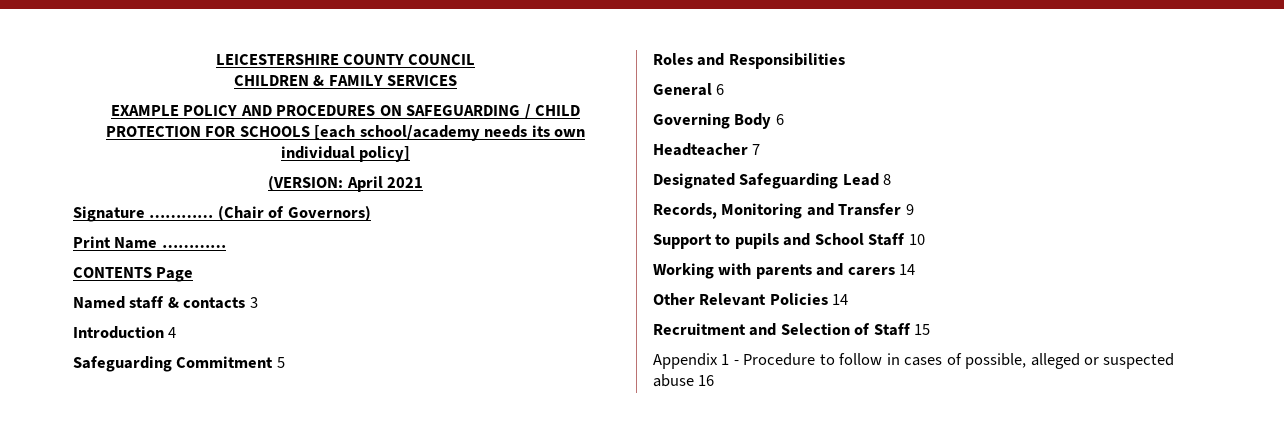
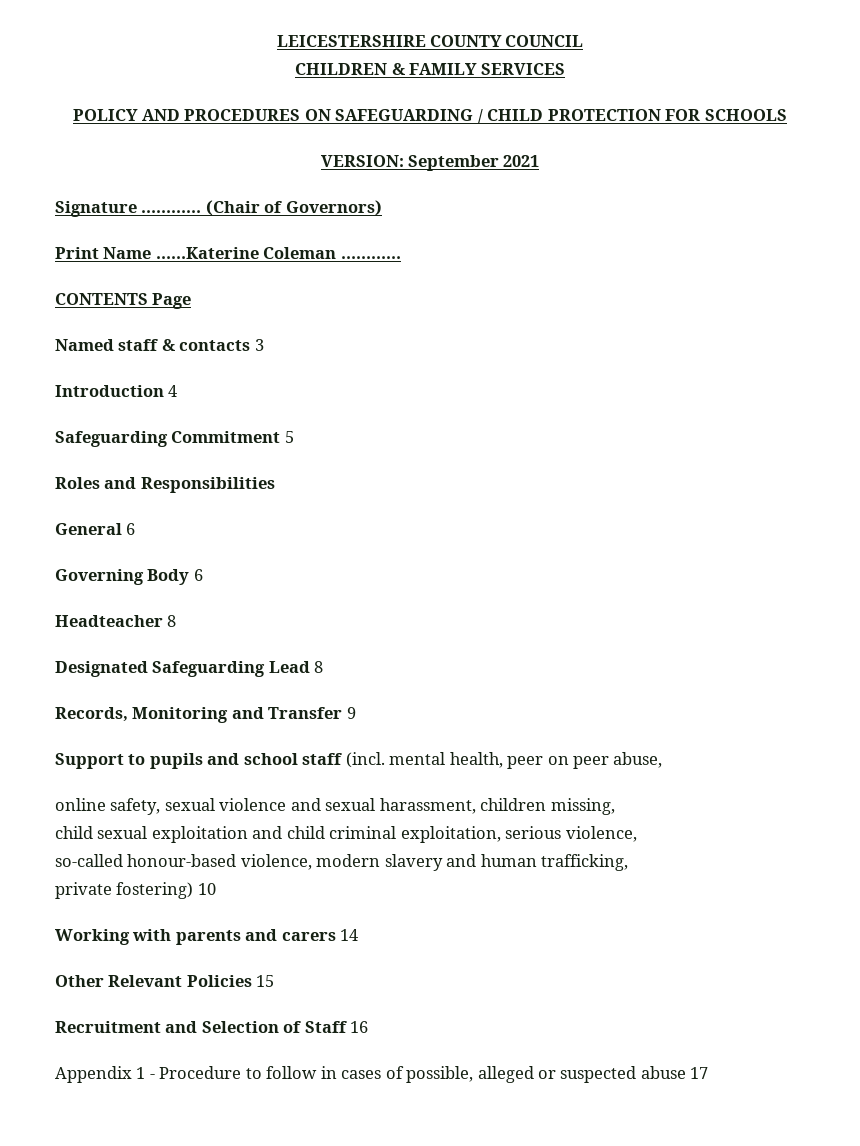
- EXAMPLE POLICY AND PROCEDURES ON SAFEGUARDING / CHILD PROTECTION FOR SCHOOLS [each school/academy needs its own individual policy]
- (VERSION: April 2021
+ POLICY AND PROCEDURES ON SAFEGUARDING / CHILD PROTECTION FOR SCHOOLS
+ VERSION: September 2021
- Print Name …………
+ Print Name ……Katerine Coleman …………
- Headteacher 7
+ Headteacher 8
- Support to pupils and School Staff 10
+ Support to pupils and school staff (incl. mental health, peer on peer abuse,
+ online safety, sexual violence and sexual harassment, children missing,
+ child sexual exploitation and child criminal exploitation, serious violence,
+ so-called honour-based violence, modern slavery and human trafficking,
+ private fostering) 10
- Other Relevant Policies 14
+ Other Relevant Policies 15
- Recruitment and Selection of Staff 15
+ Recruitment and Selection of Staff 16
- Appendix 1 - Procedure to follow in cases of possible, alleged or suspected abuse 16
+ Appendix 1 - Procedure to follow in cases of possible, alleged or suspected abuse 17

